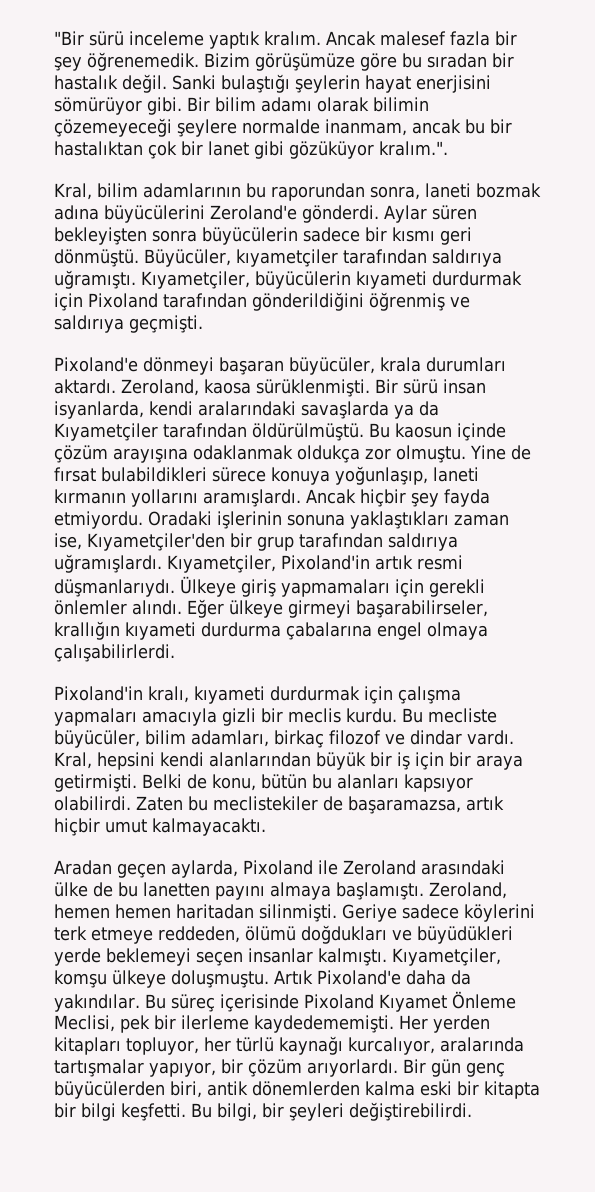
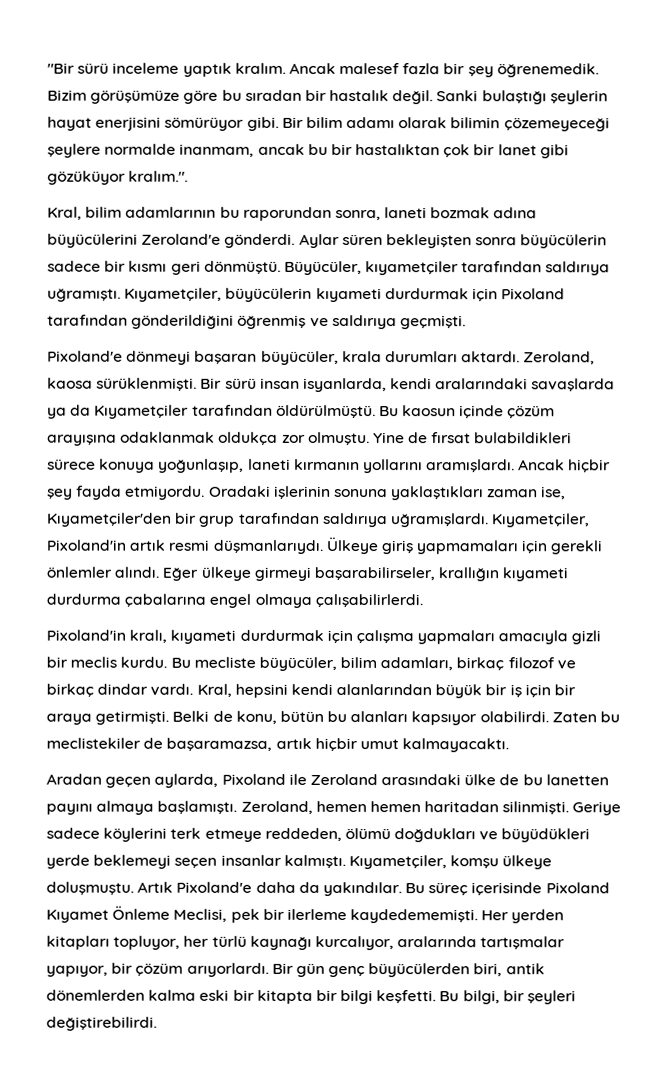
- Bu mecliste büyücüler, bilim adamları, birkaç filozof ve dindar vardı.
+ Bu mecliste büyücüler, bilim adamları, birkaç filozof ve birkaç dindar vardı.

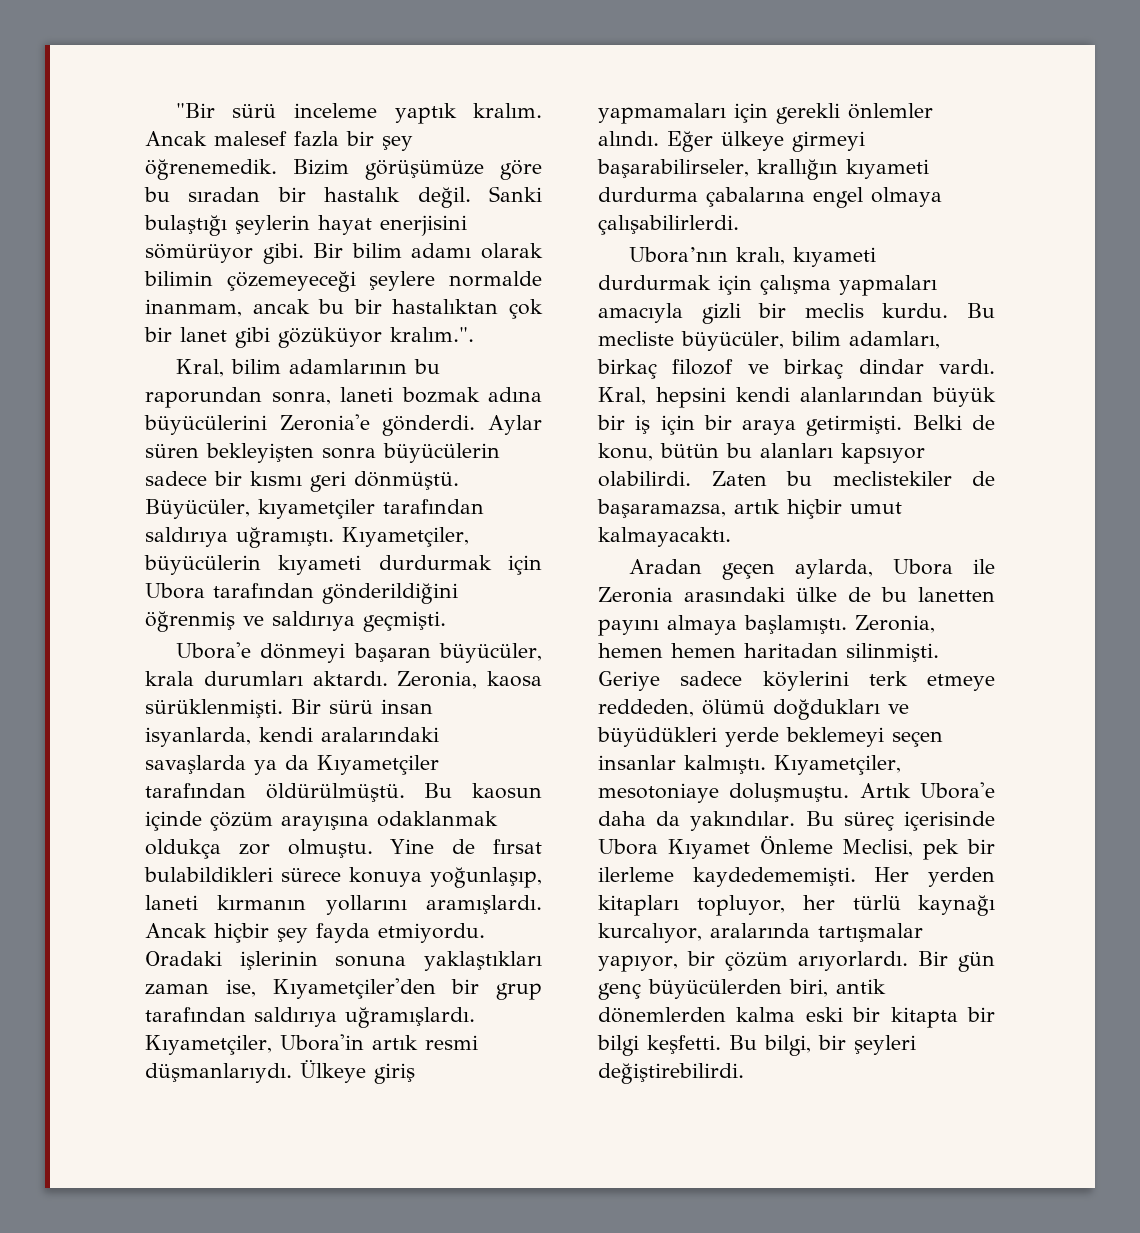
- Kral, bilim adamlarının bu raporundan sonra, laneti bozmak adına büyücülerini Zeroland'e gönderdi.
+ Kral, bilim adamlarının bu raporundan sonra, laneti bozmak adına büyücülerini Zeronia'e gönderdi.
- Kıyametçiler, büyücülerin kıyameti durdurmak için Pixoland tarafından gönderildiğini öğrenmiş ve saldırıya geçmişti.
+ Kıyametçiler, büyücülerin kıyameti durdurmak için Ubora tarafından gönderildiğini öğrenmiş ve saldırıya geçmişti.
- Pixoland'e dönmeyi başaran büyücüler, krala durumları aktardı.
+ Ubora'e dönmeyi başaran büyücüler, krala durumları aktardı.
- Zeroland, kaosa sürüklenmişti.
+ Zeronia, kaosa sürüklenmişti.
- Kıyametçiler, Pixoland'in artık resmi düşmanlarıydı.
+ Kıyametçiler, Ubora'in artık resmi düşmanlarıydı.
- Pixoland'in kralı, kıyameti durdurmak için çalışma yapmaları amacıyla gizli bir meclis kurdu.
+ Ubora’nın kralı, kıyameti durdurmak için çalışma yapmaları amacıyla gizli bir meclis kurdu.
- Aradan geçen aylarda, Pixoland ile Zeroland arasındaki ülke de bu lanetten payını almaya başlamıştı.
+ Aradan geçen aylarda, Ubora ile Zeronia arasındaki ülke de bu lanetten payını almaya başlamıştı.
- Zeroland, hemen hemen haritadan silinmişti.
+ Zeronia, hemen hemen haritadan silinmişti.
- Kıyametçiler, komşu ülkeye doluşmuştu.
+ Kıyametçiler, mesotoniaye doluşmuştu.
- Artık Pixoland'e daha da yakındılar.
+ Artık Ubora'e daha da yakındılar.
- Bu süreç içerisinde Pixoland Kıyamet Önleme Meclisi, pek bir ilerleme kaydedememişti.
+ Bu süreç içerisinde Ubora Kıyamet Önleme Meclisi, pek bir ilerleme kaydedememişti.

